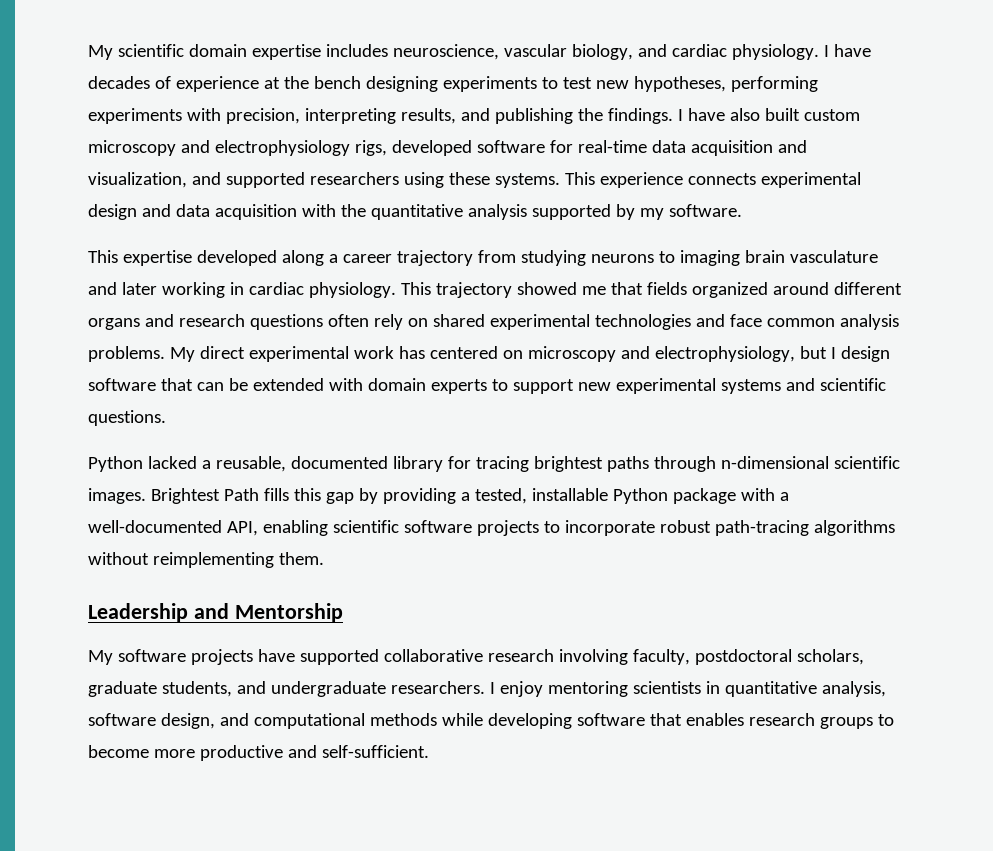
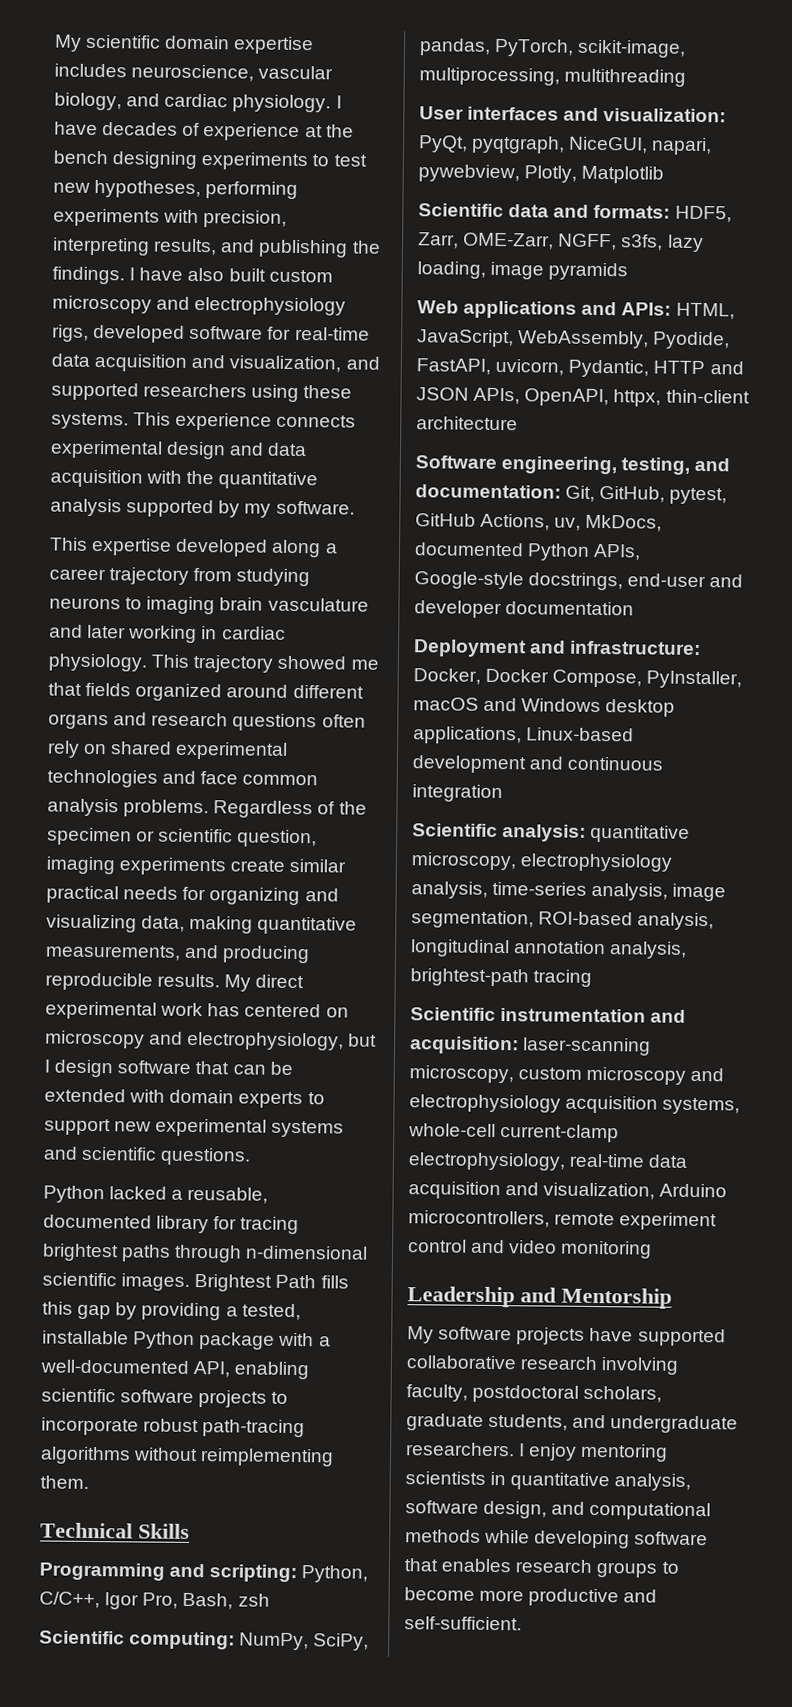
+ Regardless of the specimen or scientific question, imaging experiments create similar practical needs for organizing and visualizing data, making quantitative measurements, and producing reproducible results.
+ Technical Skills
+ Programming and scripting: Python, C/C++, Igor Pro, Bash, zsh
+ Scientific computing: NumPy, SciPy, pandas, PyTorch, scikit-image, multiprocessing, multithreading
+ User interfaces and visualization: PyQt, pyqtgraph, NiceGUI, napari, pywebview, Plotly, Matplotlib
+ Scientific data and formats: HDF5, Zarr, OME-Zarr, NGFF, s3fs, lazy loading, image pyramids
+ Web applications and APIs: HTML, JavaScript, WebAssembly, Pyodide, FastAPI, uvicorn, Pydantic, HTTP and JSON APIs, OpenAPI, httpx, thin-client architecture
+ Software engineering, testing, and documentation: Git, GitHub, pytest, GitHub Actions, uv, MkDocs, documented Python APIs, Google-style docstrings, end-user and developer documentation
+ Deployment and infrastructure: Docker, Docker Compose, PyInstaller, macOS and Windows desktop applications, Linux-based development and continuous integration
+ Scientific analysis: quantitative microscopy, electrophysiology analysis, time-series analysis, image segmentation, ROI-based analysis, longitudinal annotation analysis, brightest-path tracing
+ Scientific instrumentation and acquisition: laser-scanning microscopy, custom microscopy and electrophysiology acquisition systems, whole-cell current-clamp electrophysiology, real-time data acquisition and visualization, Arduino microcontrollers, remote experiment control and video monitoring

